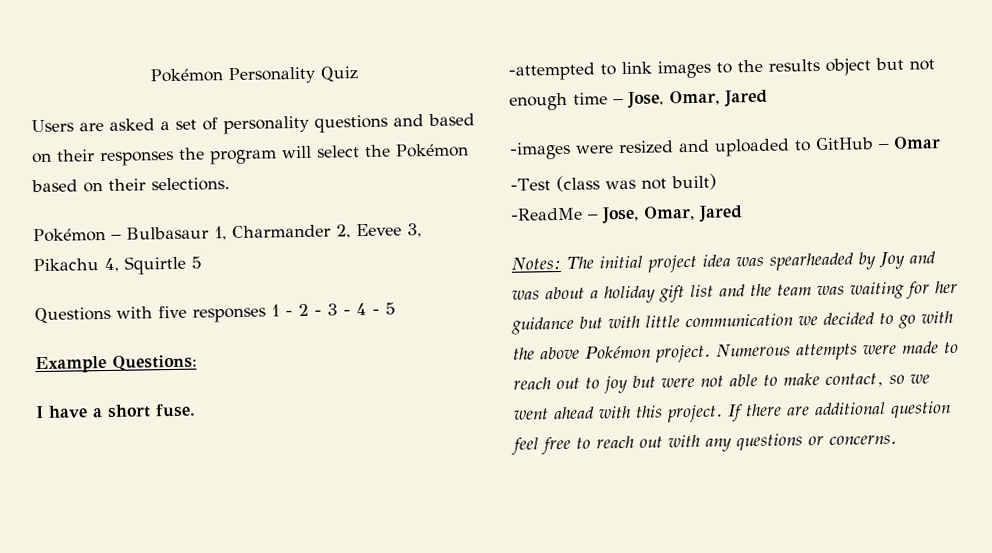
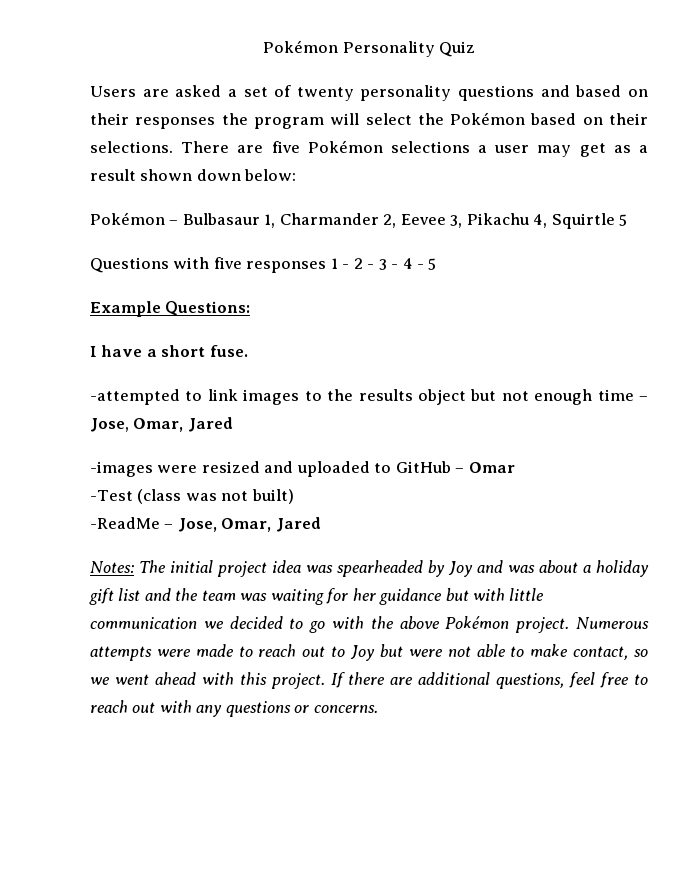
- Users are asked a set of personality questions and based on their responses the program will select the Pokémon based on their selections.
+ Users are asked a set of twenty personality questions and based on their responses the program will select the Pokémon based on their selections. There are five Pokémon selections a user may get as a result shown down below:
- Numerous attempts were made to reach out to joy but were not able to make contact, so we went ahead with this project.
+ Numerous attempts were made to reach out to Joy but were not able to make contact, so we went ahead with this project.
- If there are additional question feel free to reach out with any questions or concerns.
+ If there are additional questions, feel free to reach out with any questions or concerns.

